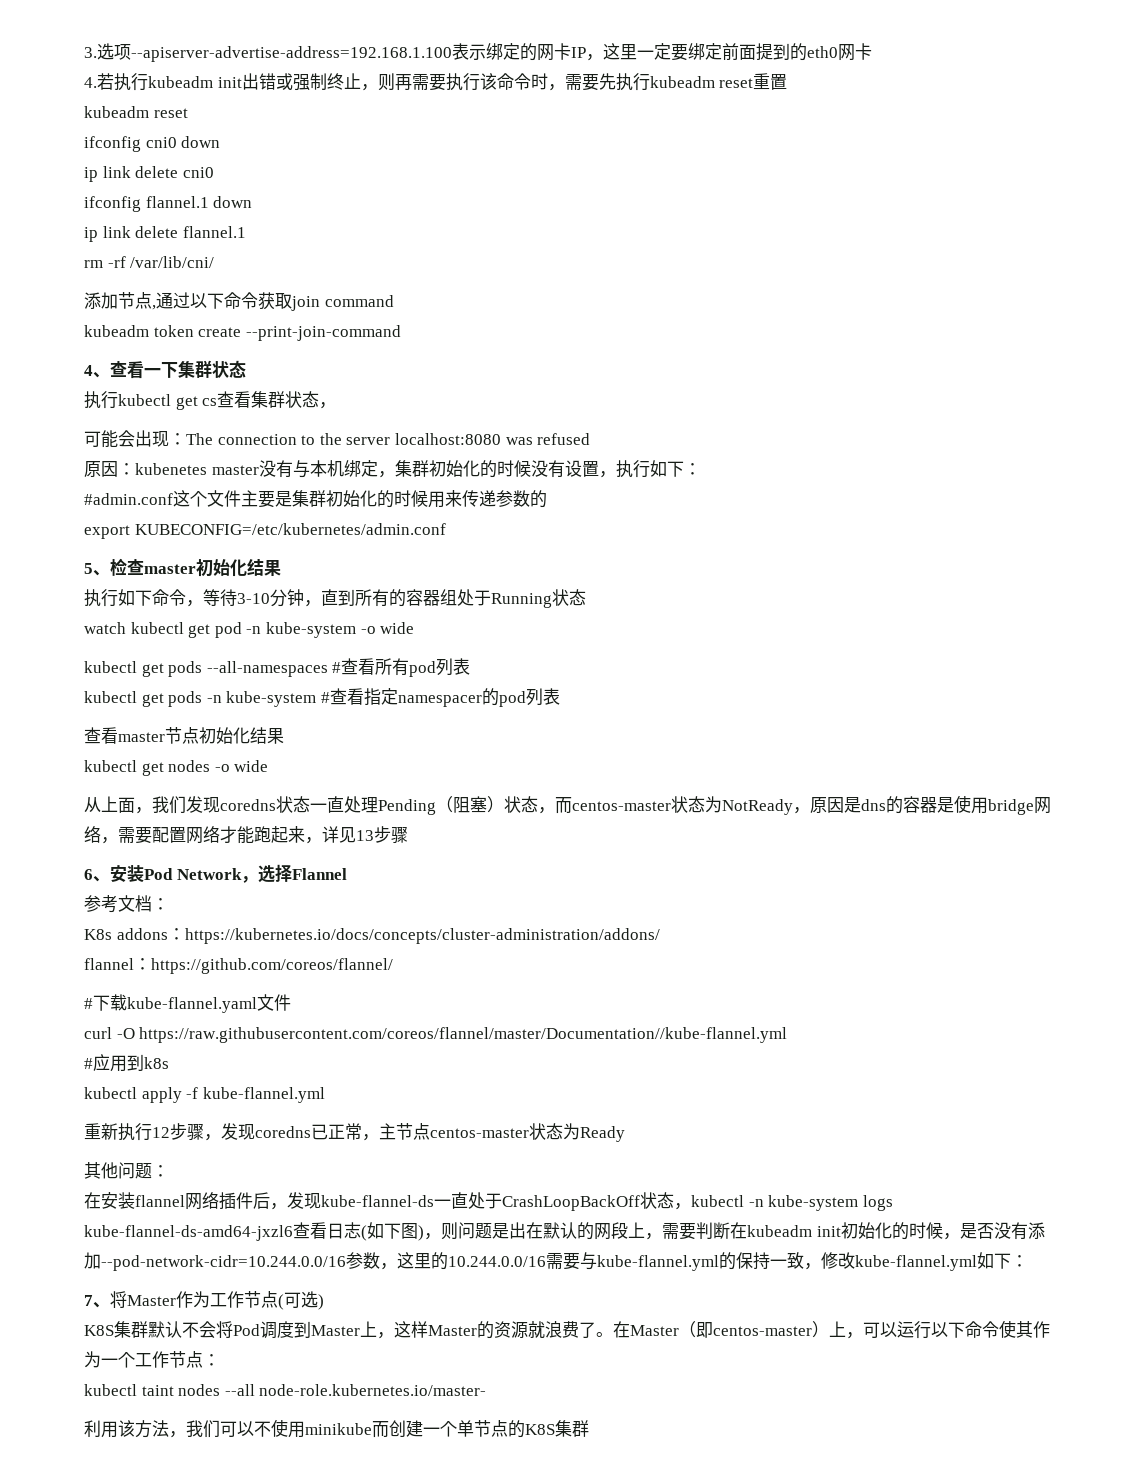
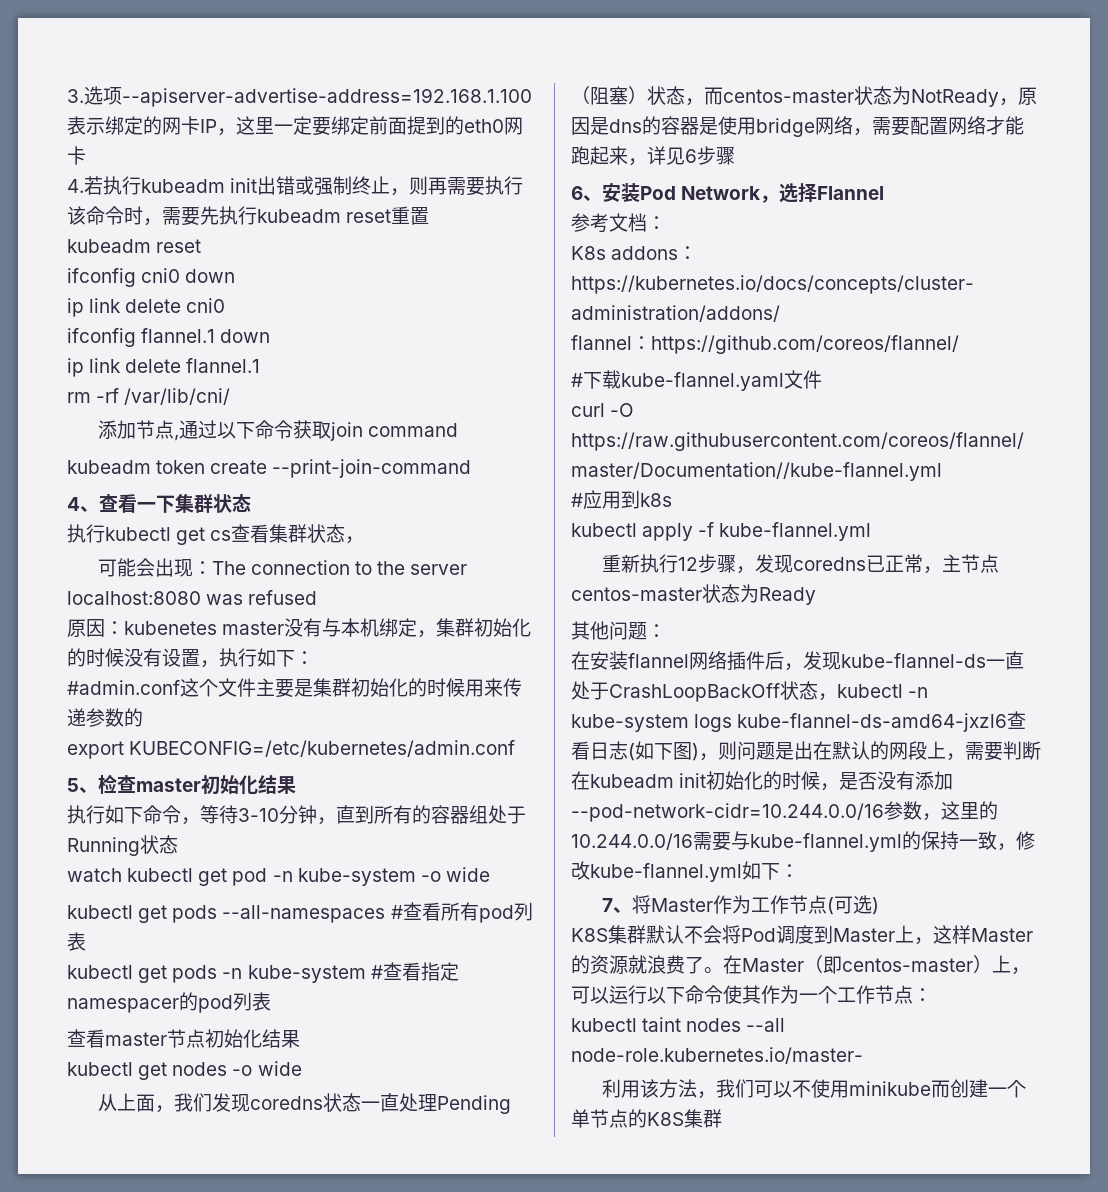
- 从上面，我们发现coredns状态一直处理Pending（阻塞）状态，而centos-master状态为NotReady，原因是dns的容器是使用bridge网络，需要配置网络才能跑起来，详见13步骤
+ 从上面，我们发现coredns状态一直处理Pending（阻塞）状态，而centos-master状态为NotReady，原因是dns的容器是使用bridge网络，需要配置网络才能跑起来，详见6步骤

